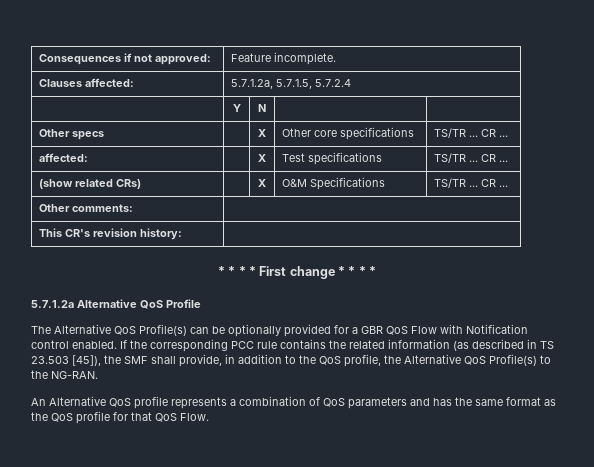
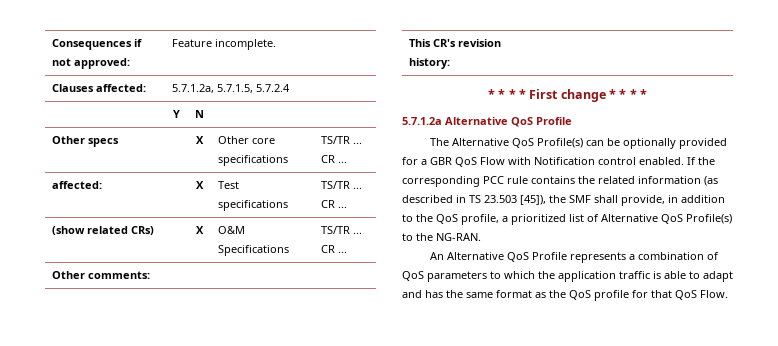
- If the corresponding PCC rule contains the related information (as described in TS 23.503 [45]), the SMF shall provide, in addition to the QoS profile, the Alternative QoS Profile(s) to the NG-RAN.
+ If the corresponding PCC rule contains the related information (as described in TS 23.503 [45]), the SMF shall provide, in addition to the QoS profile, a prioritized list of Alternative QoS Profile(s) to the NG-RAN.
- An Alternative QoS profile represents a combination of QoS parameters and has the same format as the QoS profile for that QoS Flow.
+ An Alternative QoS Profile represents a combination of QoS parameters to which the application traffic is able to adapt and has the same format as the QoS profile for that QoS Flow.

